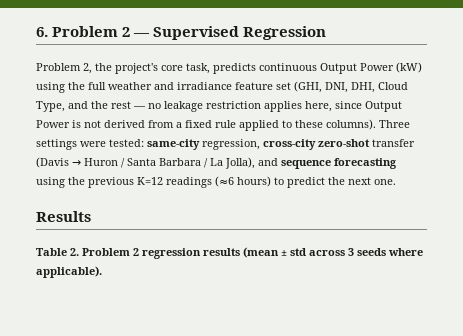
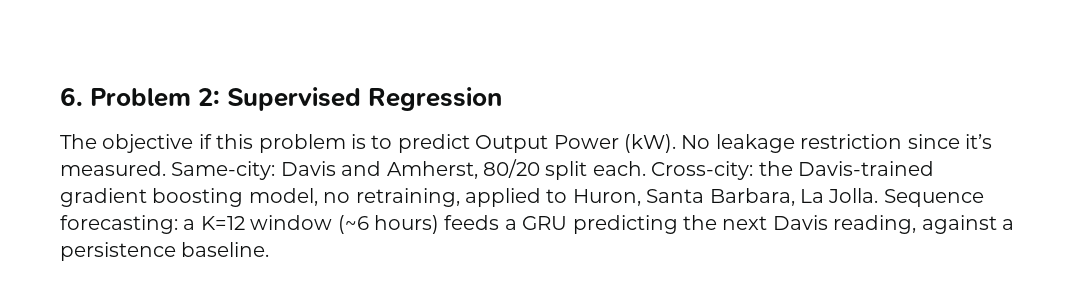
- 6. Problem 2 — Supervised Regression
+ 6. Problem 2: Supervised Regression
- Problem 2, the project's core task, predicts continuous Output Power (kW) using the full weather and irradiance feature set (GHI, DNI, DHI, Cloud Type, and the rest — no leakage restriction applies here, since Output Power is not derived from a fixed rule applied to these columns). Three settings were tested: same-city regression, cross-city zero-shot transfer (Davis → Huron / Santa Barbara / La Jolla), and sequence forecasting using the previous K=12 readings (≈6 hours) to predict the next one.
- Results
- Table 2. Problem 2 regression results (mean ± std across 3 seeds where applicable).
+ The objective if this problem is to predict Output Power (kW). No leakage restriction since it’s measured. Same-city: Davis and Amherst, 80/20 split each. Cross-city: the Davis-trained gradient boosting model, no retraining, applied to Huron, Santa Barbara, La Jolla. Sequence forecasting: a K=12 window (~6 hours) feeds a GRU predicting the next Davis reading, against a persistence baseline.

